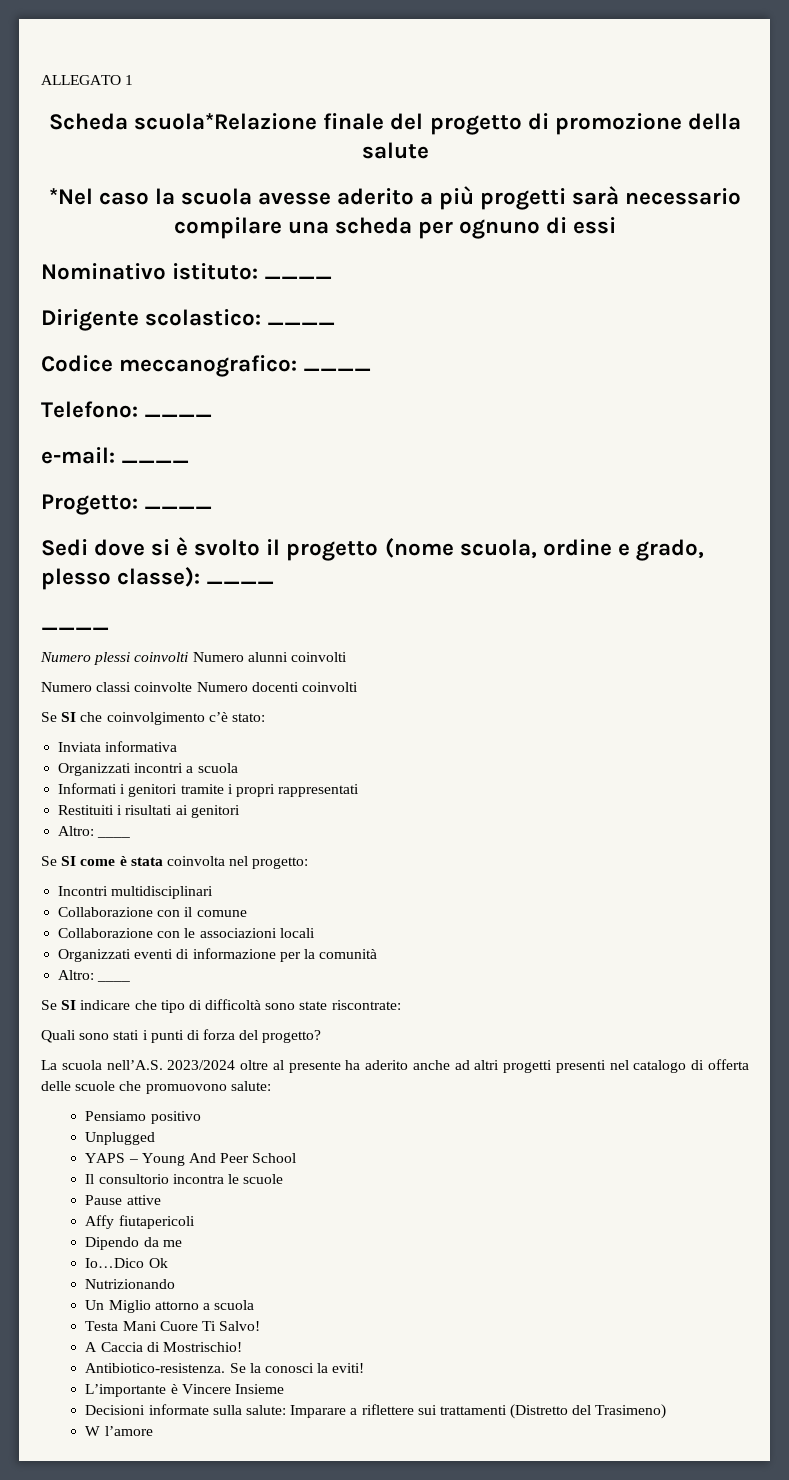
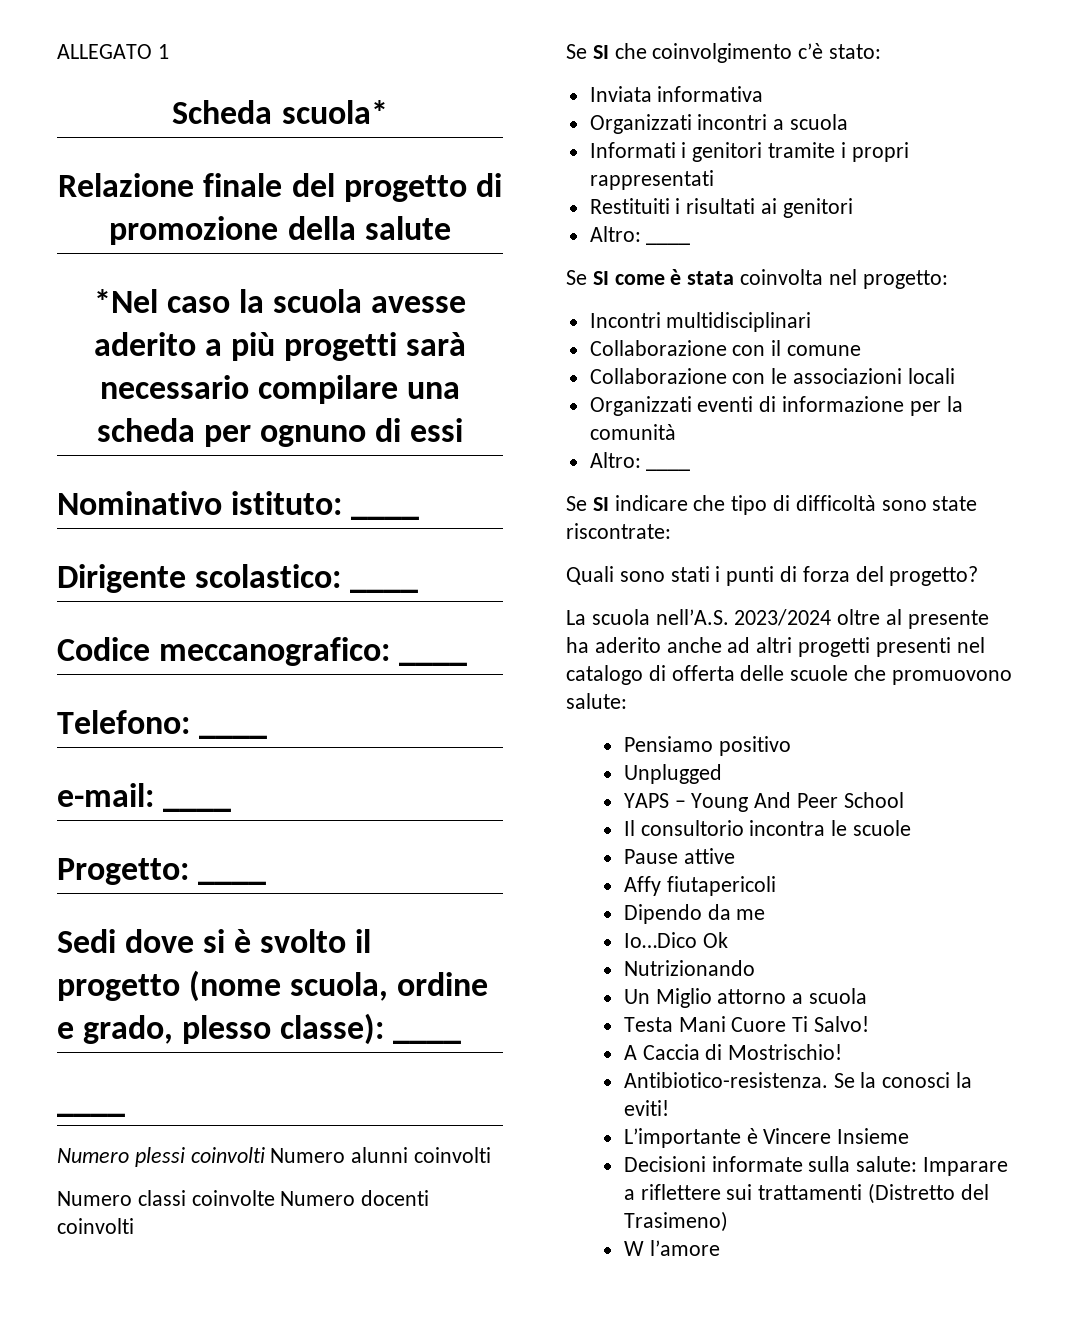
- Scheda scuola*Relazione finale del progetto di promozione della salute
+ Scheda scuola*
+ Relazione finale del progetto di promozione della salute

